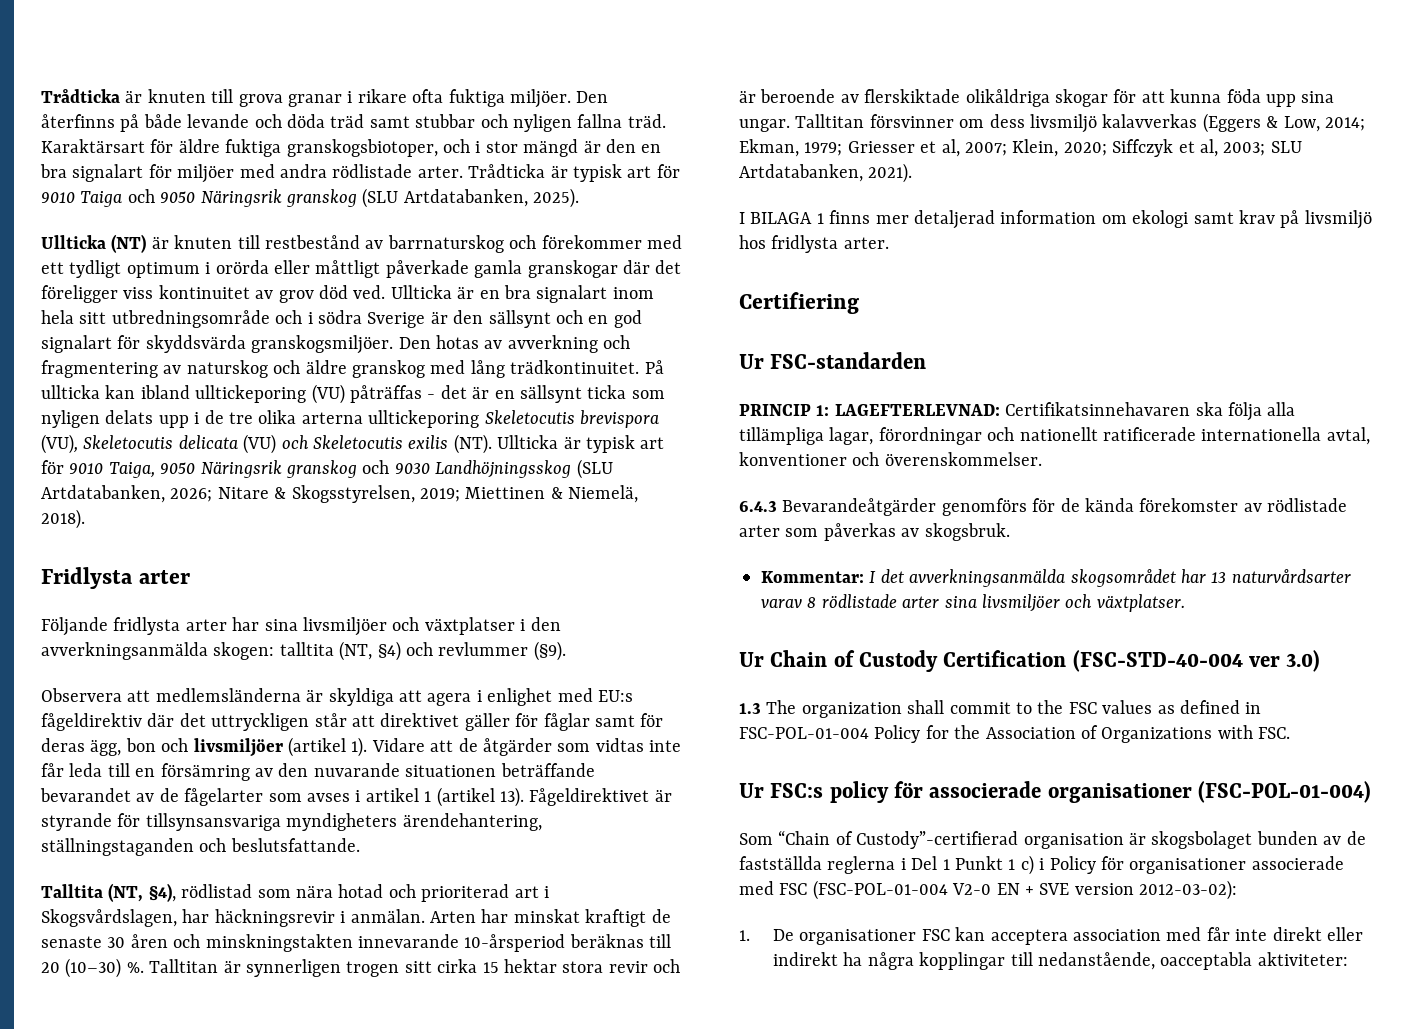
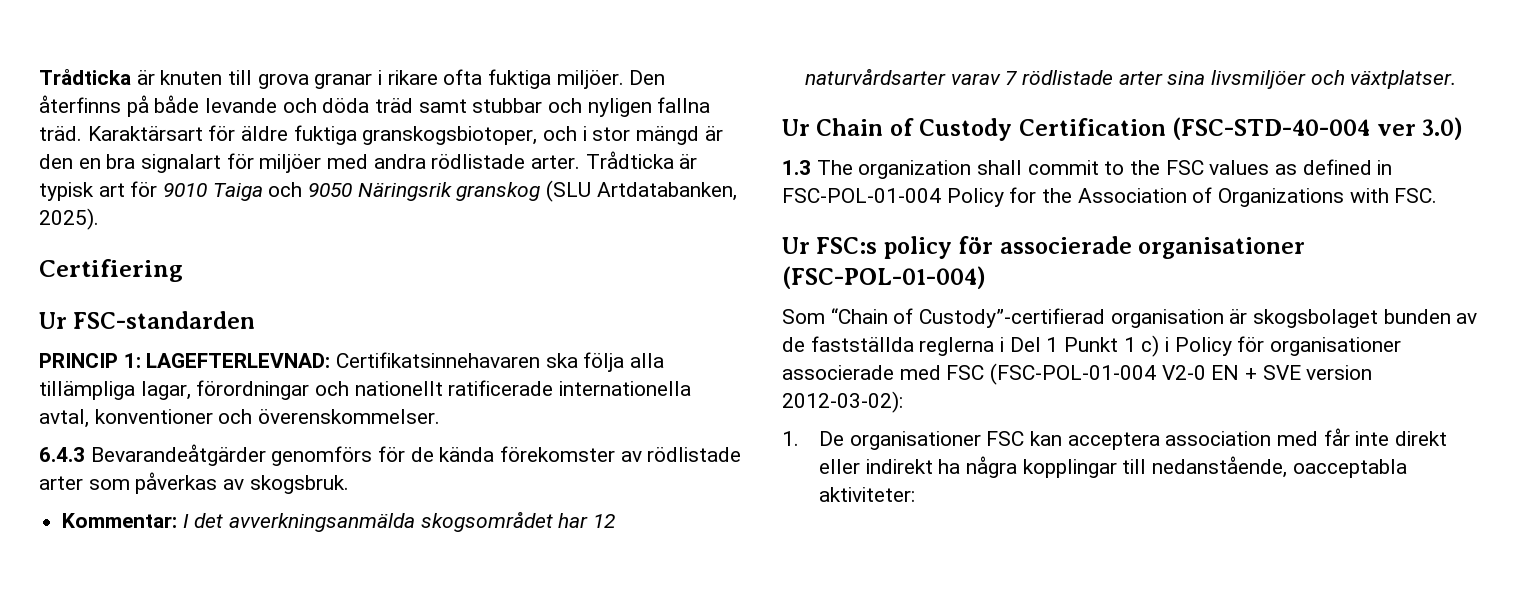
- Ullticka (NT) är knuten till restbestånd av barrnaturskog och förekommer med ett tydligt optimum i orörda eller måttligt påverkade gamla granskogar där det föreligger viss kontinuitet av grov död ved. Ullticka är en bra signalart inom hela sitt utbredningsområde och i södra Sverige är den sällsynt och en god signalart för skyddsvärda granskogsmiljöer. Den hotas av avverkning och fragmentering av naturskog och äldre granskog med lång trädkontinuitet. På ullticka kan ibland ulltickeporing (VU) påträffas - det är en sällsynt ticka som nyligen delats upp i de tre olika arterna ulltickeporing Skeletocutis brevispora (VU), Skeletocutis delicata (VU) och Skeletocutis exilis (NT). Ullticka är typisk art för 9010 Taiga, 9050 Näringsrik granskog och 9030 Landhöjningsskog (SLU Artdatabanken, 2026; Nitare & Skogsstyrelsen, 2019; Miettinen & Niemelä, 2018).
- Fridlysta arter
- Följande fridlysta arter har sina livsmiljöer och växtplatser i den avverkningsanmälda skogen: talltita (NT, §4) och revlummer (§9).
- Observera att medlemsländerna är skyldiga att agera i enlighet med EU:s fågeldirektiv där det uttryckligen står att direktivet gäller för fåglar samt för deras ägg, bon och livsmiljöer (artikel 1). Vidare att de åtgärder som vidtas inte får leda till en försämring av den nuvarande situationen beträffande bevarandet av de fågelarter som avses i artikel 1 (artikel 13). Fågeldirektivet är styrande för tillsynsansvariga myndigheters ärendehantering, ställningstaganden och beslutsfattande.
- Talltita (NT, §4), rödlistad som nära hotad och prioriterad art i Skogsvårdslagen, har häckningsrevir i anmälan. Arten har minskat kraftigt de senaste 30 åren och minskningstakten innevarande 10-årsperiod beräknas till 20 (10–30) %. Talltitan är synnerligen trogen sitt cirka 15 hektar stora revir och är beroende av flerskiktade olikåldriga skogar för att kunna föda upp sina ungar. Talltitan försvinner om dess livsmiljö kalavverkas (Eggers & Low, 2014; Ekman, 1979; Griesser et al, 2007; Klein, 2020; Siffczyk et al, 2003; SLU Artdatabanken, 2021).
- I BILAGA 1 finns mer detaljerad information om ekologi samt krav på livsmiljö hos fridlysta arter.
- Kommentar: I det avverkningsanmälda skogsområdet har 13 naturvårdsarter varav 8 rödlistade arter sina livsmiljöer och växtplatser.
+ Kommentar: I det avverkningsanmälda skogsområdet har 12 naturvårdsarter varav 7 rödlistade arter sina livsmiljöer och växtplatser.

